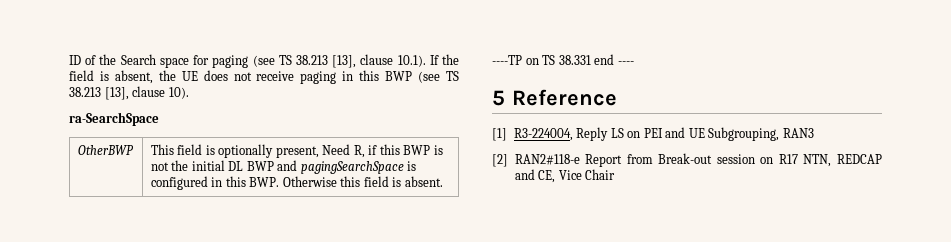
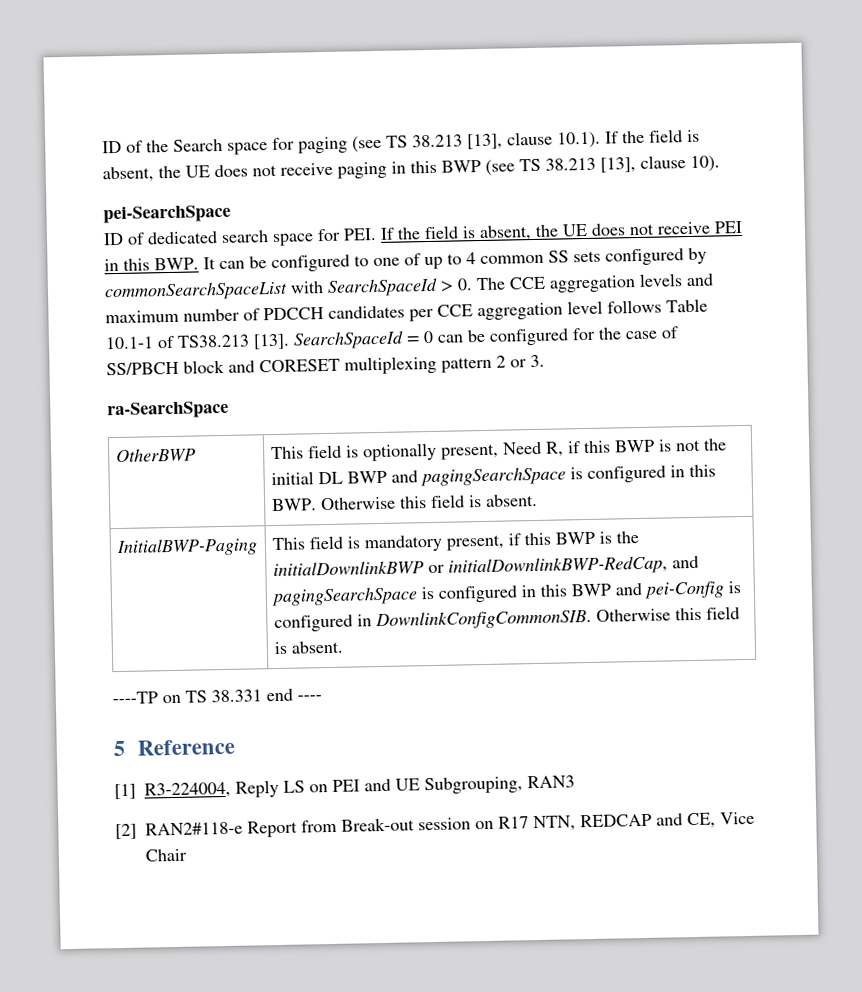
+ pei-SearchSpace
+ ID of dedicated search space for PEI. If the field is absent, the UE does not receive PEI in this BWP. It can be configured to one of up to 4 common SS sets configured by commonSearchSpaceList with SearchSpaceId > 0. The CCE aggregation levels and maximum number of PDCCH candidates per CCE aggregation level follows Table 10.1-1 of TS38.213 [13]. SearchSpaceId = 0 can be configured for the case of SS/PBCH block and CORESET multiplexing pattern 2 or 3.
+ InitialBWP-Paging | This field is mandatory present, if this BWP is the initialDownlinkBWP or initialDownlinkBWP-RedCap, and pagingSearchSpace is configured in this BWP and pei-Config is configured in DownlinkConfigCommonSIB. Otherwise this field is absent.

